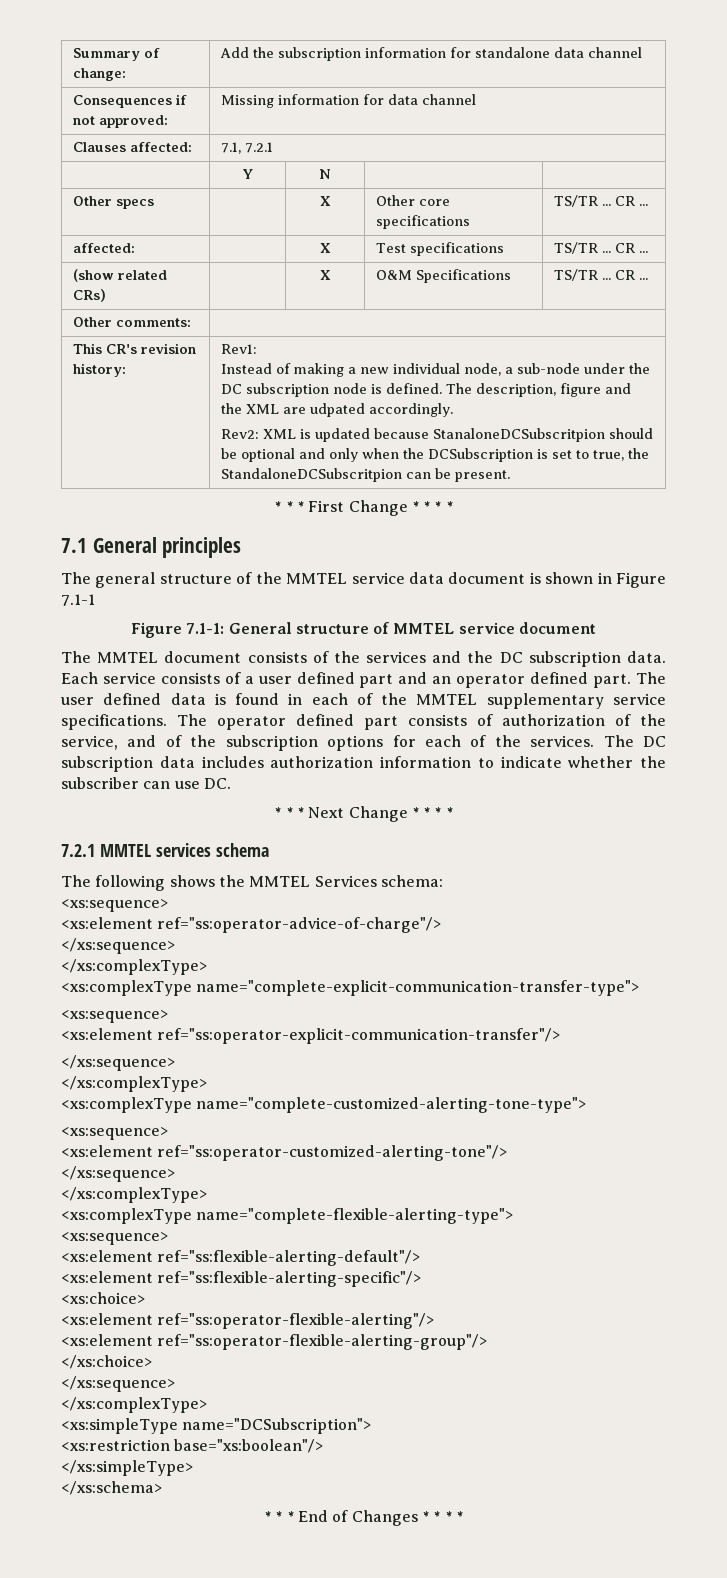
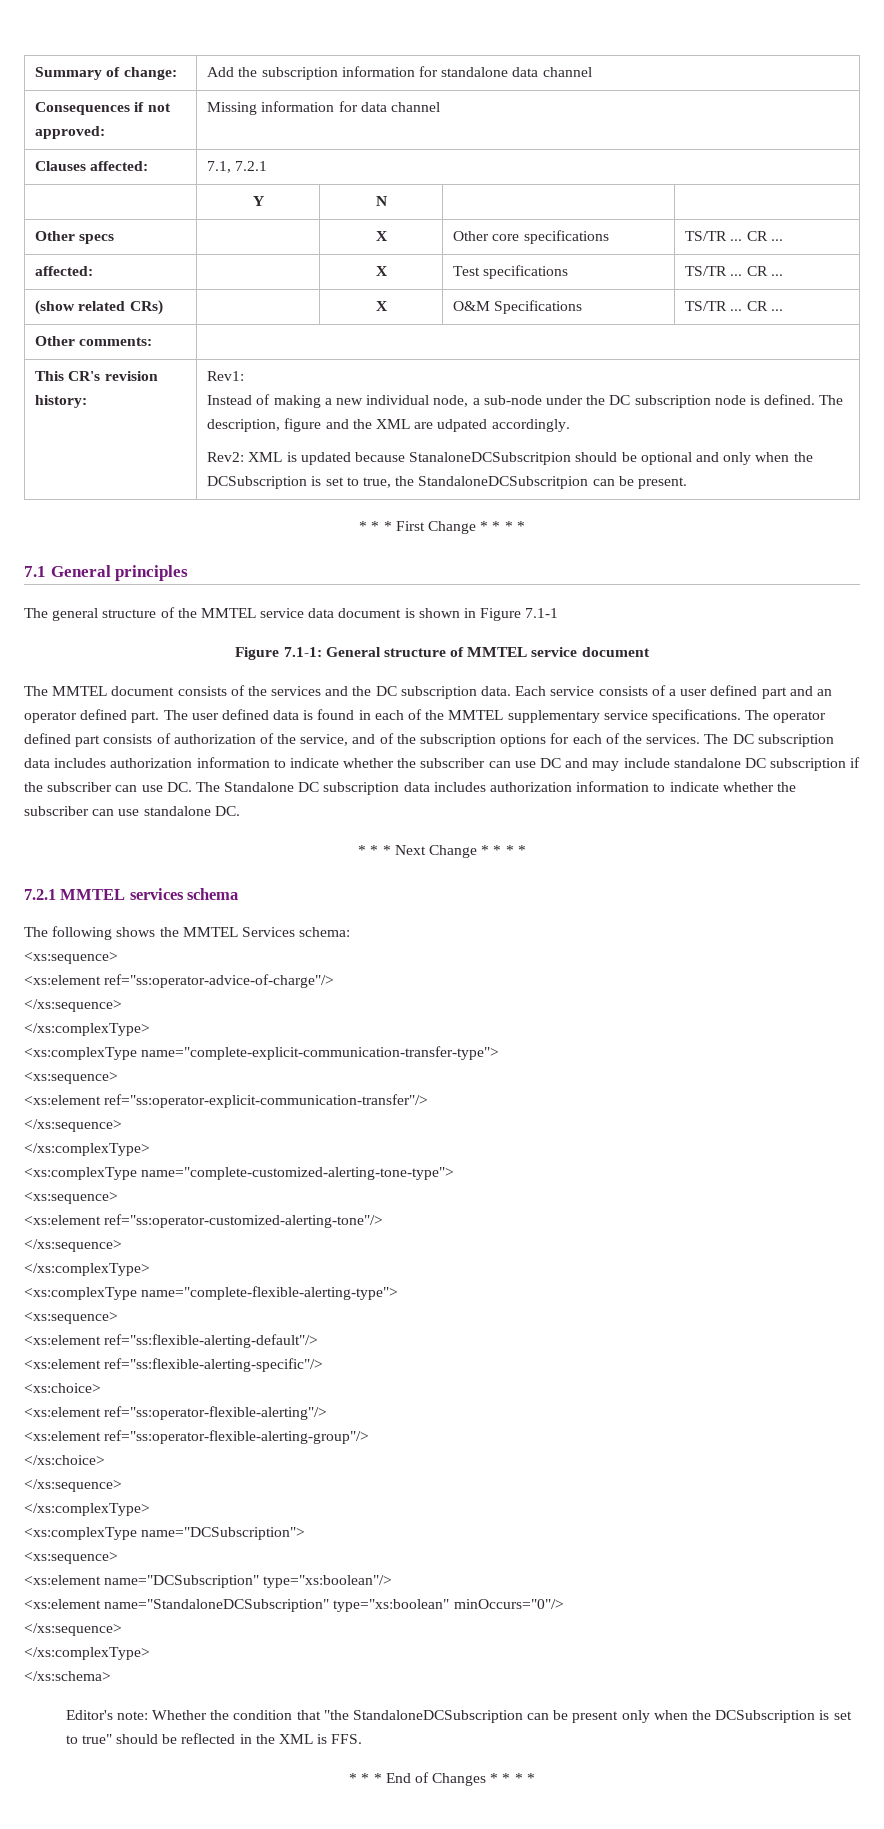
- The DC subscription data includes authorization information to indicate whether the subscriber can use DC.
+ The DC subscription data includes authorization information to indicate whether the subscriber can use DC and may include standalone DC subscription if the subscriber can use DC. The Standalone DC subscription data includes authorization information to indicate whether the subscriber can use standalone DC.
- <xs:simpleType name="DCSubscription">
- <xs:restriction base="xs:boolean"/>
- </xs:simpleType>
+ <xs:complexType name="DCSubscription">
+ <xs:sequence>
+ <xs:element name="DCSubscription" type="xs:boolean"/>
+ <xs:element name="StandaloneDCSubscription" type="xs:boolean" minOccurs="0"/>
+ </xs:sequence>
+ </xs:complexType>
  </xs:schema>
+ Editor's note: Whether the condition that "the StandaloneDCSubscription can be present only when the DCSubscription is set to true" should be reflected in the XML is FFS.

